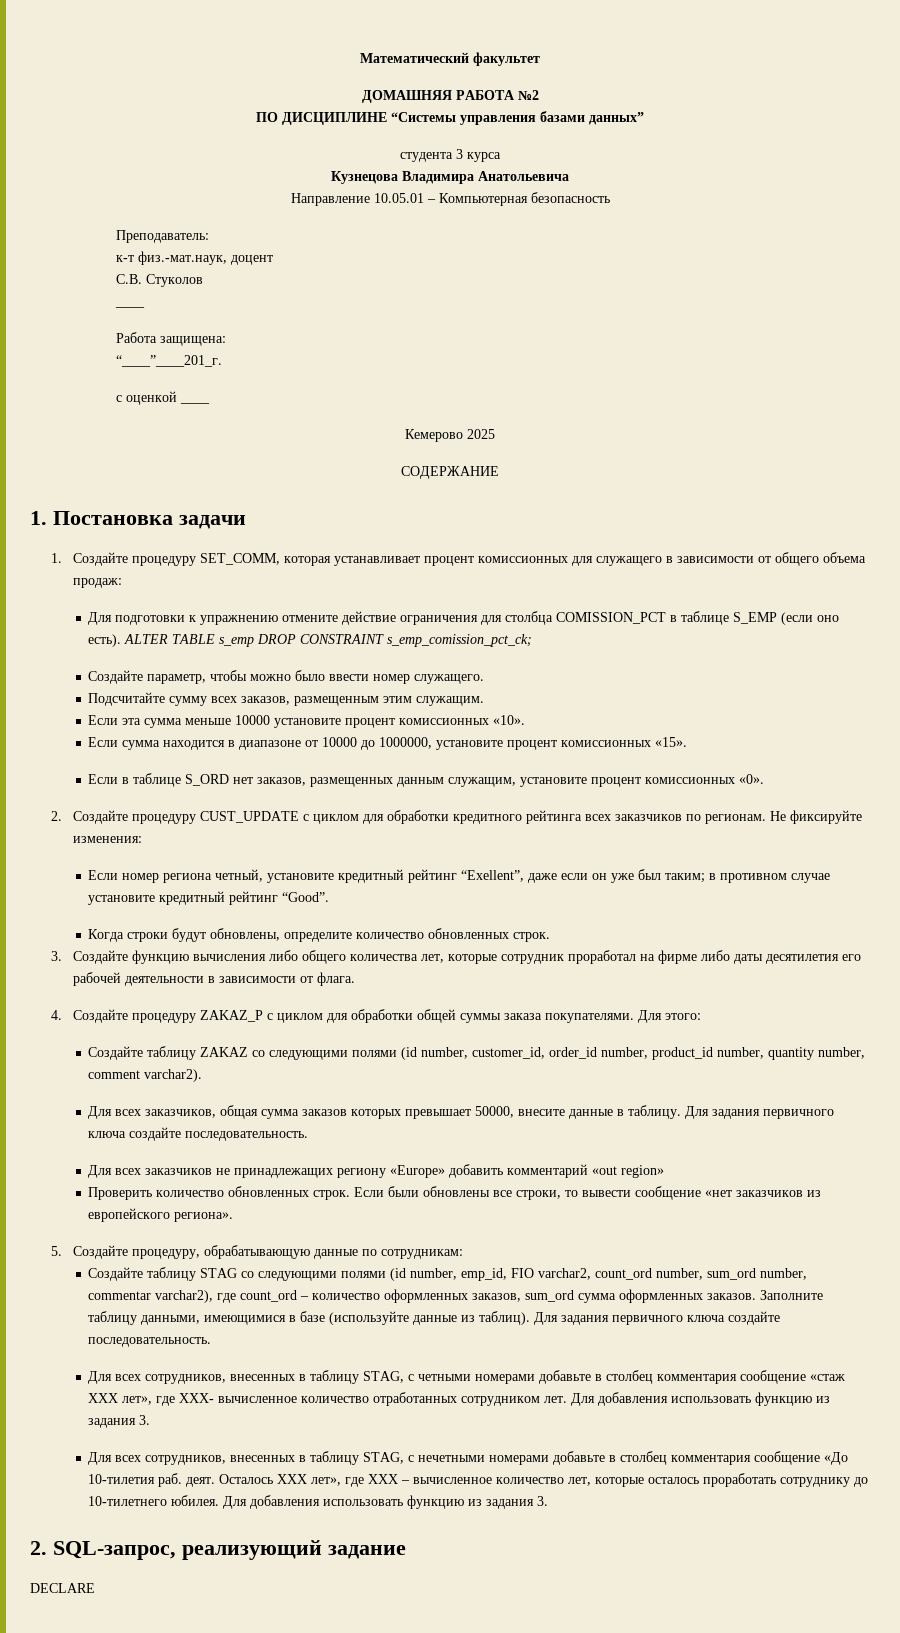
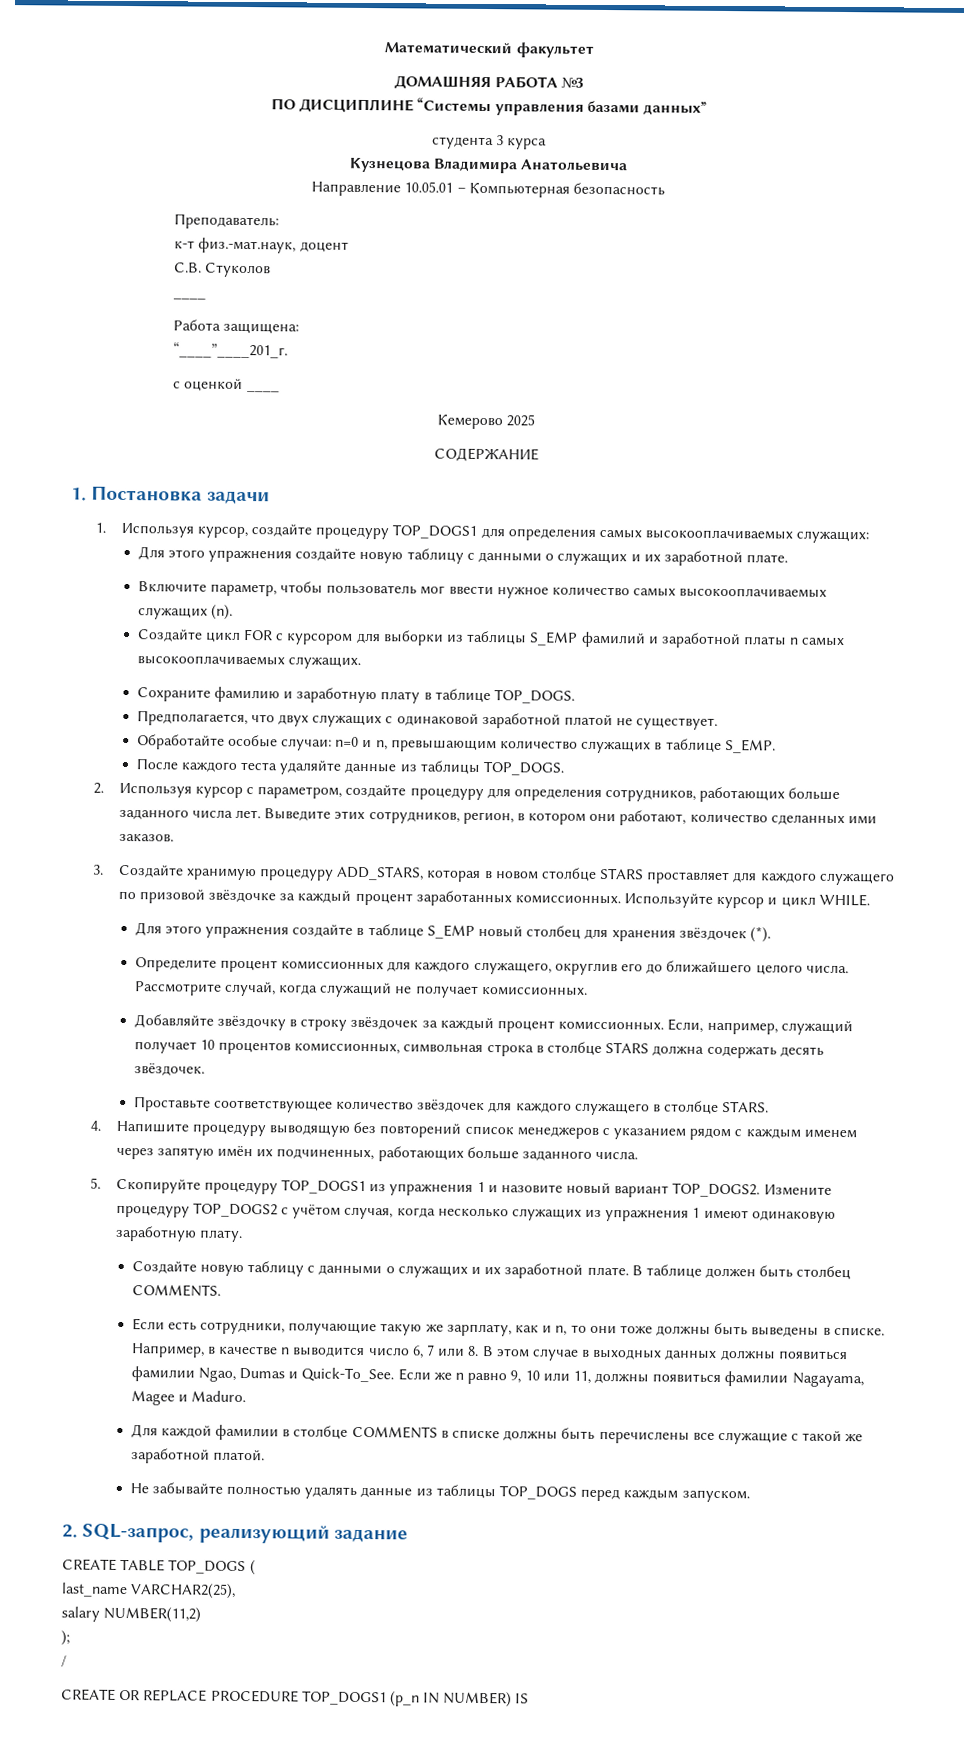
- ДОМАШНЯЯ РАБОТА №2
+ ДОМАШНЯЯ РАБОТА №3
- 1. Создайте процедуру SET_COMM, которая устанавливает процент комиссионных для служащего в зависимости от общего объема продаж:
- Для подготовки к упражнению отмените действие ограничения для столбца COMISSION_PCT в таблице S_EMP (если оно есть). ALTER TABLE s_emp DROP CONSTRAINT s_emp_comission_pct_ck;
- Создайте параметр, чтобы можно было ввести номер служащего.
- Подсчитайте сумму всех заказов, размещенным этим служащим.
- Если эта сумма меньше 10000 установите процент комиссионных «10».
- Если сумма находится в диапазоне от 10000 до 1000000, установите процент комиссионных «15».
- Если в таблице S_ORD нет заказов, размещенных данным служащим, установите процент комиссионных «0».
- 2. Создайте процедуру CUST_UPDATE с циклом для обработки кредитного рейтинга всех заказчиков по регионам. Не фиксируйте изменения:
- Если номер региона четный, установите кредитный рейтинг “Exellent”, даже если он уже был таким; в противном случае установите кредитный рейтинг “Good”.
- Когда строки будут обновлены, определите количество обновленных строк.
- 3. Создайте функцию вычисления либо общего количества лет, которые сотрудник проработал на фирме либо даты десятилетия его рабочей деятельности в зависимости от флага.
- 4. Создайте процедуру ZAKAZ_P с циклом для обработки общей суммы заказа покупателями. Для этого:
- Создайте таблицу ZAKAZ со следующими полями (id number, customer_id, order_id number, product_id number, quantity number, comment varchar2).
- Для всех заказчиков, общая сумма заказов которых превышает 50000, внесите данные в таблицу. Для задания первичного ключа создайте последовательность.
- Для всех заказчиков не принадлежащих региону «Europe» добавить комментарий «out region»
- Проверить количество обновленных строк. Если были обновлены все строки, то вывести сообщение «нет заказчиков из европейского региона».
- 5. Создайте процедуру, обрабатывающую данные по сотрудникам:
- Создайте таблицу STAG со следующими полями (id number, emp_id, FIO varchar2, count_ord number, sum_ord number, commentar varchar2), где count_ord – количество оформленных заказов, sum_ord сумма оформленных заказов. Заполните таблицу данными, имеющимися в базе (используйте данные из таблиц). Для задания первичного ключа создайте последовательность.
- Для всех сотрудников, внесенных в таблицу STAG, с четными номерами добавьте в столбец комментария сообщение «стаж XXX лет», где XXX- вычисленное количество отработанных сотрудником лет. Для добавления использовать функцию из задания 3.
- Для всех сотрудников, внесенных в таблицу STAG, с нечетными номерами добавьте в столбец комментария сообщение «До 10-тилетия раб. деят. Осталось XXX лет», где XXX – вычисленное количество лет, которые осталось проработать сотруднику до 10-тилетнего юбилея. Для добавления использовать функцию из задания 3.
+ 1. Используя курсор, создайте процедуру TOP_DOGS1 для определения самых высокооплачиваемых служащих:
+ Для этого упражнения создайте новую таблицу с данными о служащих и их заработной плате.
+ Включите параметр, чтобы пользователь мог ввести нужное количество самых высокооплачиваемых служащих (n).
+ Создайте цикл FOR с курсором для выборки из таблицы S_EMP фамилий и заработной платы n самых высокооплачиваемых служащих.
+ Сохраните фамилию и заработную плату в таблице TOP_DOGS.
+ Предполагается, что двух служащих с одинаковой заработной платой не существует.
+ Обработайте особые случаи: n=0 и n, превышающим количество служащих в таблице S_EMP.
+ После каждого теста удаляйте данные из таблицы TOP_DOGS.
+ 2. Используя курсор с параметром, создайте процедуру для определения сотрудников, работающих больше заданного числа лет. Выведите этих сотрудников, регион, в котором они работают, количество сделанных ими заказов.
+ 3. Создайте хранимую процедуру ADD_STARS, которая в новом столбце STARS проставляет для каждого служащего по призовой звёздочке за каждый процент заработанных комиссионных. Используйте курсор и цикл WHILE.
+ Для этого упражнения создайте в таблице S_EMP новый столбец для хранения звёздочек (*).
+ Определите процент комиссионных для каждого служащего, округлив его до ближайшего целого числа. Рассмотрите случай, когда служащий не получает комиссионных.
+ Добавляйте звёздочку в строку звёздочек за каждый процент комиссионных. Если, например, служащий получает 10 процентов комиссионных, символьная строка в столбце STARS должна содержать десять звёздочек.
+ Проставьте соответствующее количество звёздочек для каждого служащего в столбце STARS.
+ 4. Напишите процедуру выводящую без повторений список менеджеров с указанием рядом с каждым именем через запятую имён их подчиненных, работающих больше заданного числа.
+ 5. Скопируйте процедуру TOP_DOGS1 из упражнения 1 и назовите новый вариант TOP_DOGS2. Измените процедуру TOP_DOGS2 с учётом случая, когда несколько служащих из упражнения 1 имеют одинаковую заработную плату.
+ Создайте новую таблицу с данными о служащих и их заработной плате. В таблице должен быть столбец COMMENTS.
+ Если есть сотрудники, получающие такую же зарплату, как и n, то они тоже должны быть выведены в списке. Например, в качестве n выводится число 6, 7 или 8. В этом случае в выходных данных должны появиться фамилии Ngao, Dumas и Quick-To_See. Если же n равно 9, 10 или 11, должны появиться фамилии Nagayama, Magee и Maduro.
+ Для каждой фамилии в столбце COMMENTS в списке должны быть перечислены все служащие с такой же заработной платой.
+ Не забывайте полностью удалять данные из таблицы TOP_DOGS перед каждым запуском.
  2. SQL-запрос, реализующий задание
- DECLARE
+ CREATE TABLE TOP_DOGS (
+ last_name VARCHAR2(25),
+ salary NUMBER(11,2)
+ );
+ /
+ CREATE OR REPLACE PROCEDURE TOP_DOGS1 (p_n IN NUMBER) IS

